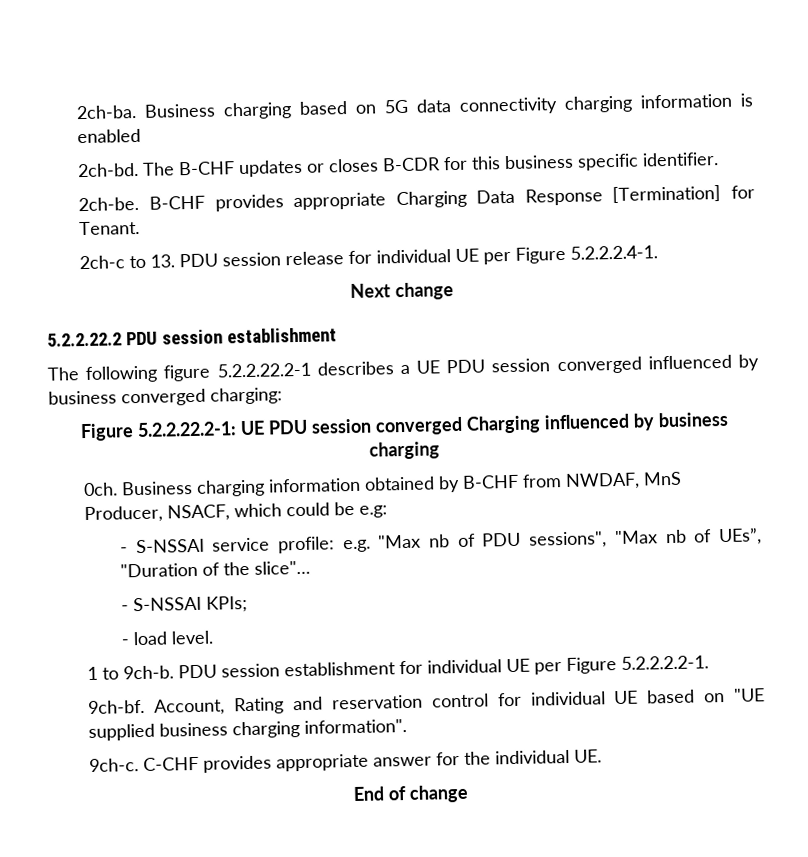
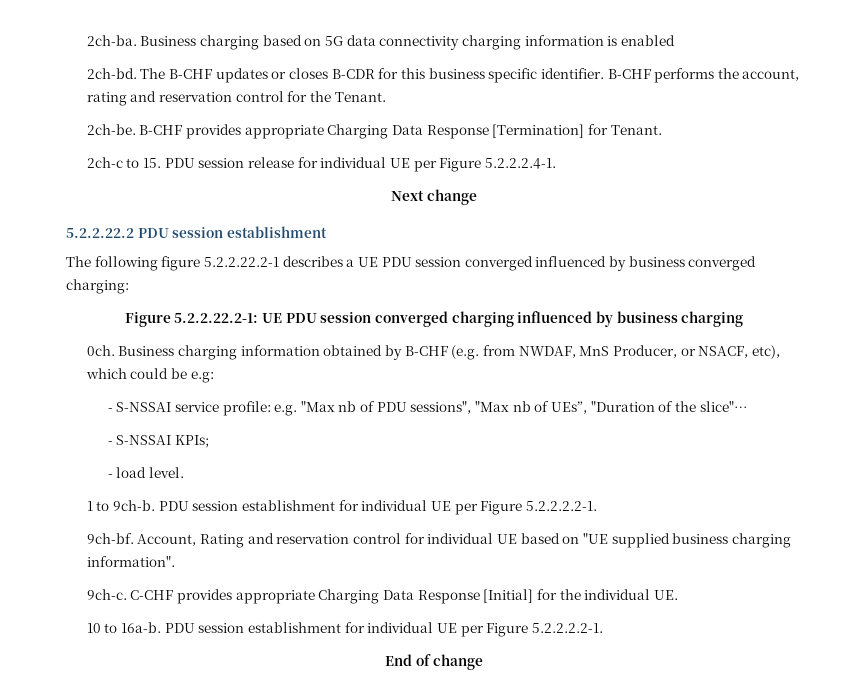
+ B-CHF performs the account, rating and reservation control for the Tenant.
- 2ch-c to 13. PDU session release for individual UE per Figure 5.2.2.2.4-1.
+ 2ch-c to 15. PDU session release for individual UE per Figure 5.2.2.2.4-1.
- Figure 5.2.2.22.2-1: UE PDU session converged Charging influenced by business charging
+ Figure 5.2.2.22.2-1: UE PDU session converged charging influenced by business charging
- Business charging information obtained by B-CHF from NWDAF, MnS Producer, NSACF, which could be e.g:
+ Business charging information obtained by B-CHF (e.g. from NWDAF, MnS Producer, or NSACF, etc), which could be e.g:
- C-CHF provides appropriate answer for the individual UE.
+ C-CHF provides appropriate Charging Data Response [Initial] for the individual UE.
+ 10 to 16a-b. PDU session establishment for individual UE per Figure 5.2.2.2.2-1.

